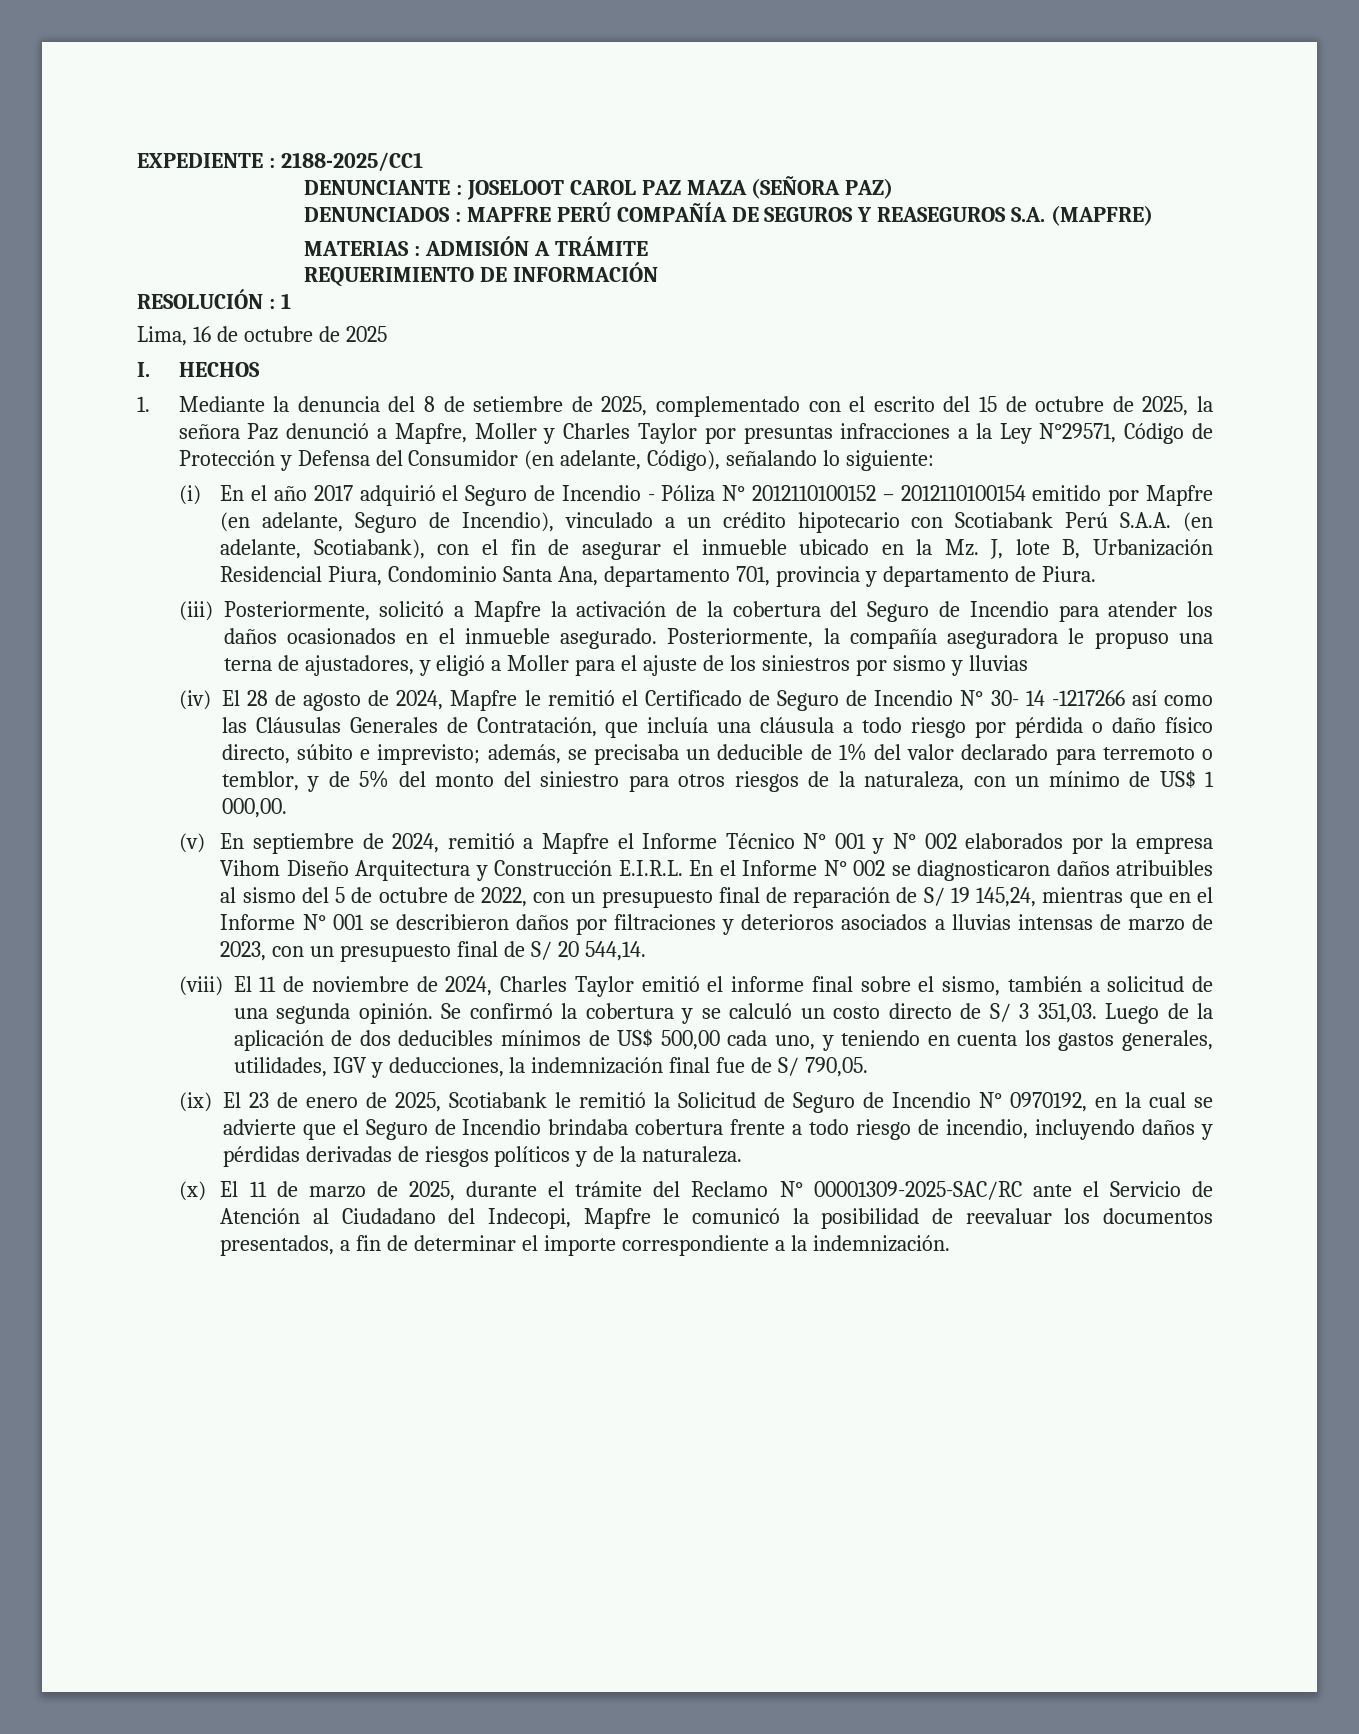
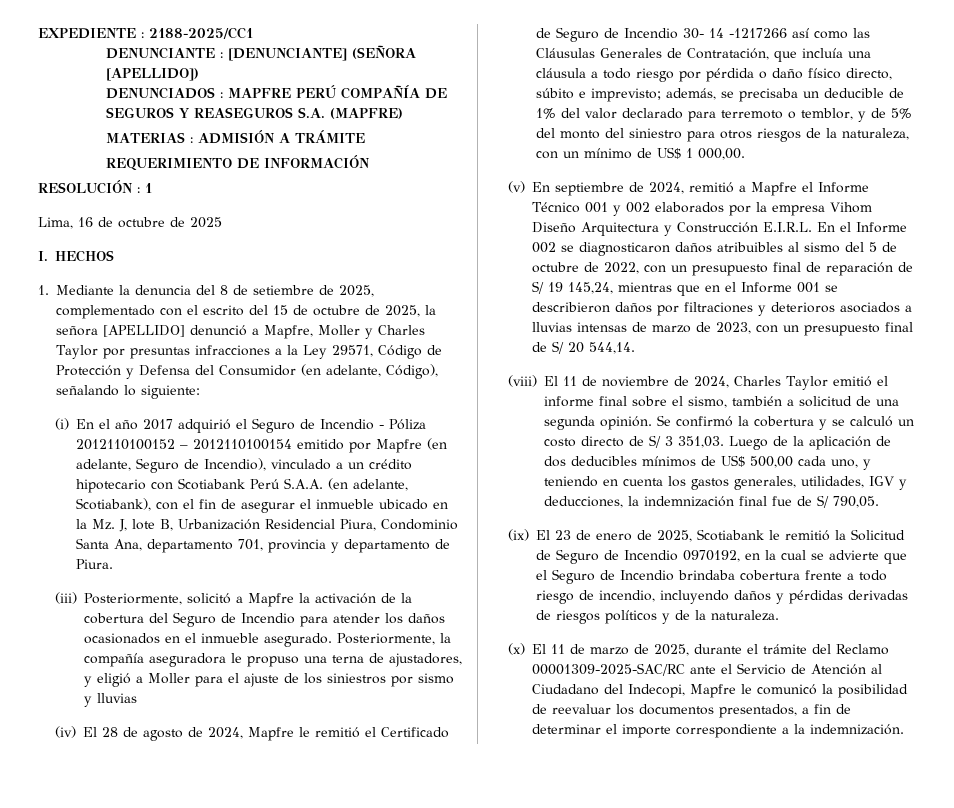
- DENUNCIANTE : JOSELOOT CAROL PAZ MAZA (SEÑORA PAZ)
+ DENUNCIANTE : [DENUNCIANTE] (SEÑORA [APELLIDO])
- 1. Mediante la denuncia del 8 de setiembre de 2025, complementado con el escrito del 15 de octubre de 2025, la señora Paz denunció a Mapfre, Moller y Charles Taylor por presuntas infracciones a la Ley N°29571, Código de Protección y Defensa del Consumidor (en adelante, Código), señalando lo siguiente:
+ 1. Mediante la denuncia del 8 de setiembre de 2025, complementado con el escrito del 15 de octubre de 2025, la señora [APELLIDO] denunció a Mapfre, Moller y Charles Taylor por presuntas infracciones a la Ley 29571, Código de Protección y Defensa del Consumidor (en adelante, Código), señalando lo siguiente:
- (i) En el año 2017 adquirió el Seguro de Incendio - Póliza N° 2012110100152 – 2012110100154 emitido por Mapfre (en adelante, Seguro de Incendio), vinculado a un crédito hipotecario con Scotiabank Perú S.A.A. (en adelante, Scotiabank), con el fin de asegurar el inmueble ubicado en la Mz. J, lote B, Urbanización Residencial Piura, Condominio Santa Ana, departamento 701, provincia y departamento de Piura.
+ (i) En el año 2017 adquirió el Seguro de Incendio - Póliza 2012110100152 – 2012110100154 emitido por Mapfre (en adelante, Seguro de Incendio), vinculado a un crédito hipotecario con Scotiabank Perú S.A.A. (en adelante, Scotiabank), con el fin de asegurar el inmueble ubicado en la Mz. J, lote B, Urbanización Residencial Piura, Condominio Santa Ana, departamento 701, provincia y departamento de Piura.
- (iv) El 28 de agosto de 2024, Mapfre le remitió el Certificado de Seguro de Incendio N° 30- 14 -1217266 así como las Cláusulas Generales de Contratación, que incluía una cláusula a todo riesgo por pérdida o daño físico directo, súbito e imprevisto;
+ (iv) El 28 de agosto de 2024, Mapfre le remitió el Certificado de Seguro de Incendio 30- 14 -1217266 así como las Cláusulas Generales de Contratación, que incluía una cláusula a todo riesgo por pérdida o daño físico directo, súbito e imprevisto;
- (v) En septiembre de 2024, remitió a Mapfre el Informe Técnico N° 001 y N° 002 elaborados por la empresa Vihom Diseño Arquitectura y Construcción E.I.R.L. En el Informe N° 002 se diagnosticaron daños atribuibles al sismo del 5 de octubre de 2022, con un presupuesto final de reparación de S/ 19 145,24, mientras que en el Informe N° 001 se describieron daños por filtraciones y deterioros asociados a lluvias intensas de marzo de 2023, con un presupuesto final de S/ 20 544,14.
+ (v) En septiembre de 2024, remitió a Mapfre el Informe Técnico 001 y 002 elaborados por la empresa Vihom Diseño Arquitectura y Construcción E.I.R.L. En el Informe 002 se diagnosticaron daños atribuibles al sismo del 5 de octubre de 2022, con un presupuesto final de reparación de S/ 19 145,24, mientras que en el Informe 001 se describieron daños por filtraciones y deterioros asociados a lluvias intensas de marzo de 2023, con un presupuesto final de S/ 20 544,14.
- (ix) El 23 de enero de 2025, Scotiabank le remitió la Solicitud de Seguro de Incendio N° 0970192, en la cual se advierte que el Seguro de Incendio brindaba cobertura frente a todo riesgo de incendio, incluyendo daños y pérdidas derivadas de riesgos políticos y de la naturaleza.
+ (ix) El 23 de enero de 2025, Scotiabank le remitió la Solicitud de Seguro de Incendio 0970192, en la cual se advierte que el Seguro de Incendio brindaba cobertura frente a todo riesgo de incendio, incluyendo daños y pérdidas derivadas de riesgos políticos y de la naturaleza.
- (x) El 11 de marzo de 2025, durante el trámite del Reclamo N° 00001309-2025-SAC/RC ante el Servicio de Atención al Ciudadano del Indecopi, Mapfre le comunicó la posibilidad de reevaluar los documentos presentados, a fin de determinar el importe correspondiente a la indemnización.
+ (x) El 11 de marzo de 2025, durante el trámite del Reclamo 00001309-2025-SAC/RC ante el Servicio de Atención al Ciudadano del Indecopi, Mapfre le comunicó la posibilidad de reevaluar los documentos presentados, a fin de determinar el importe correspondiente a la indemnización.

